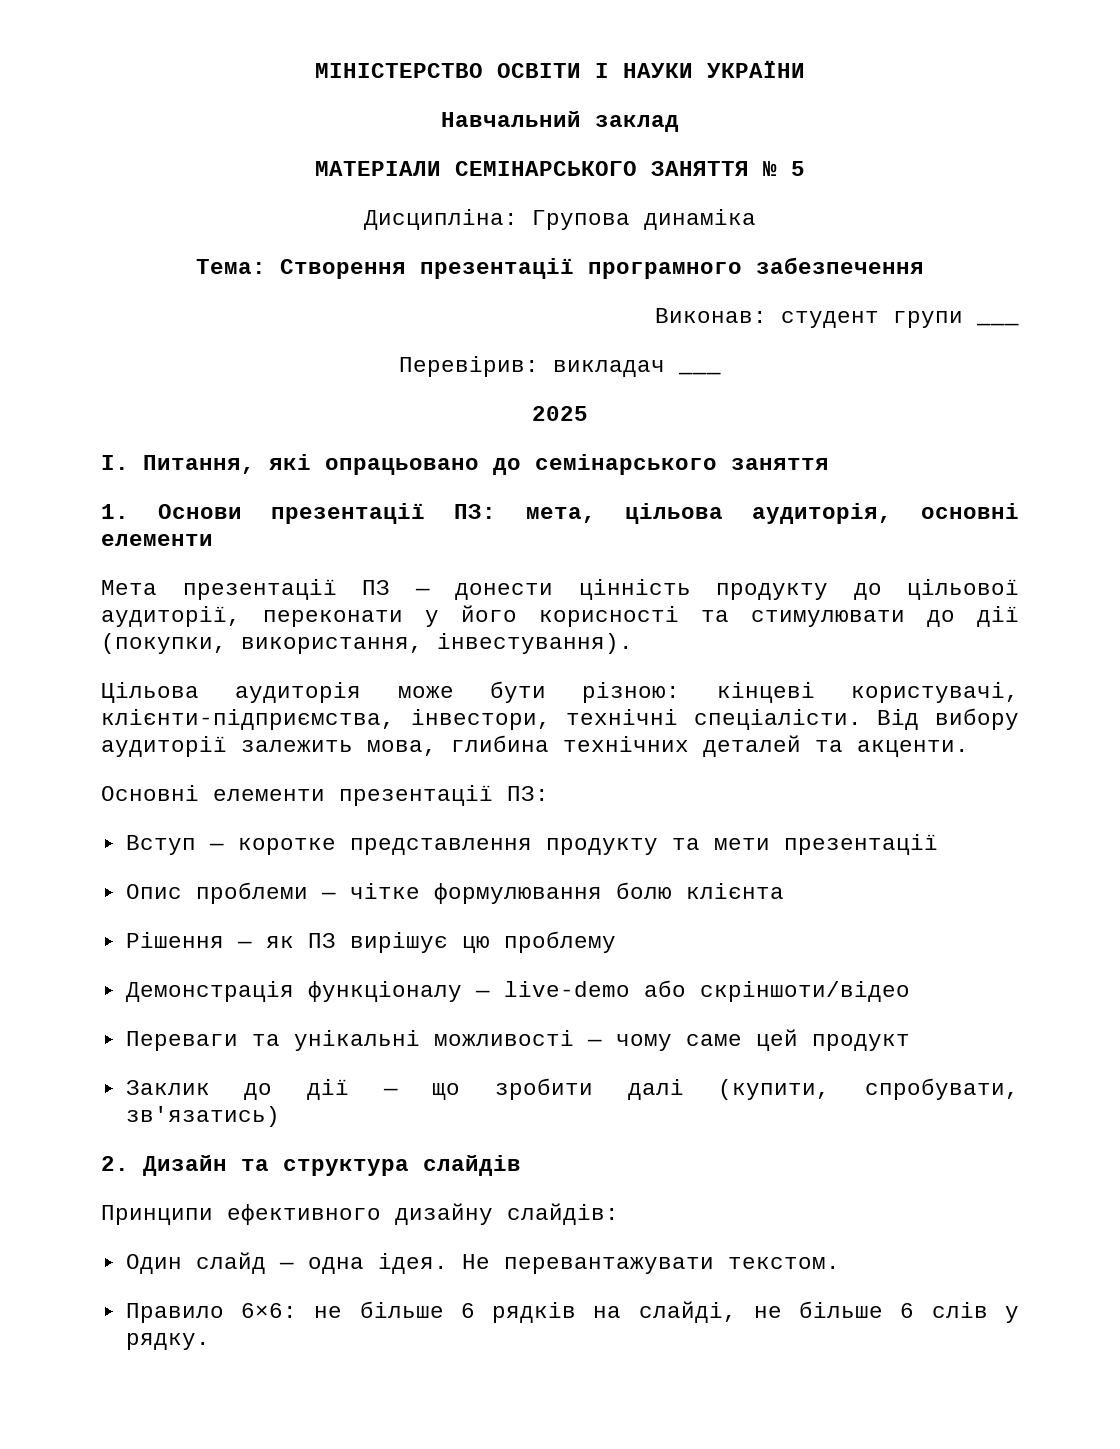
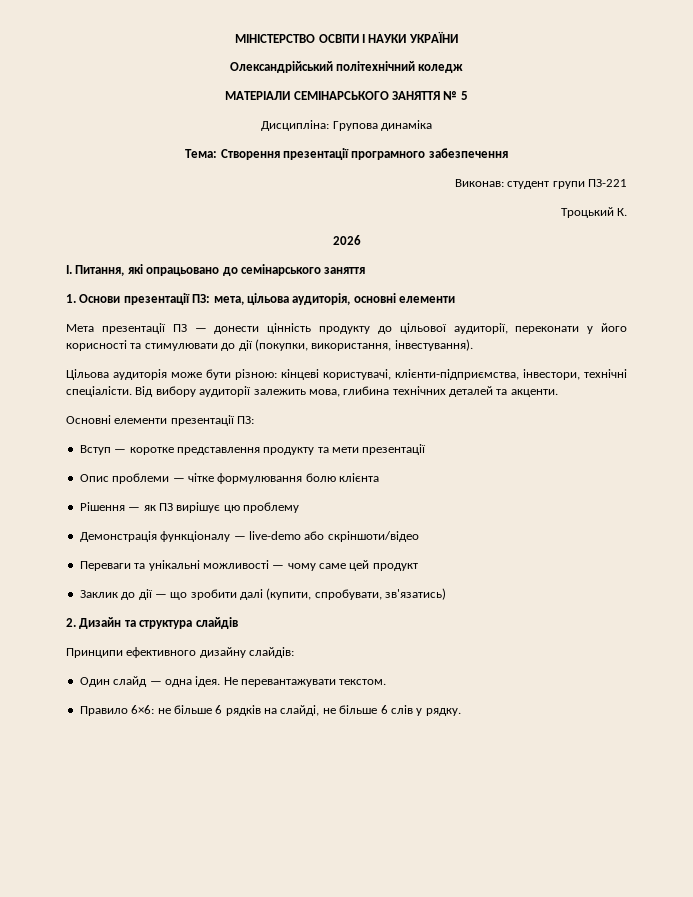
- Навчальний заклад
+ Олександрійський політехнічний коледж
- Виконав: студент групи ___
- Перевірив: викладач ___
- 2025
+ Виконав: студент групи ПЗ-221
+ Троцький К.
+ 2026

